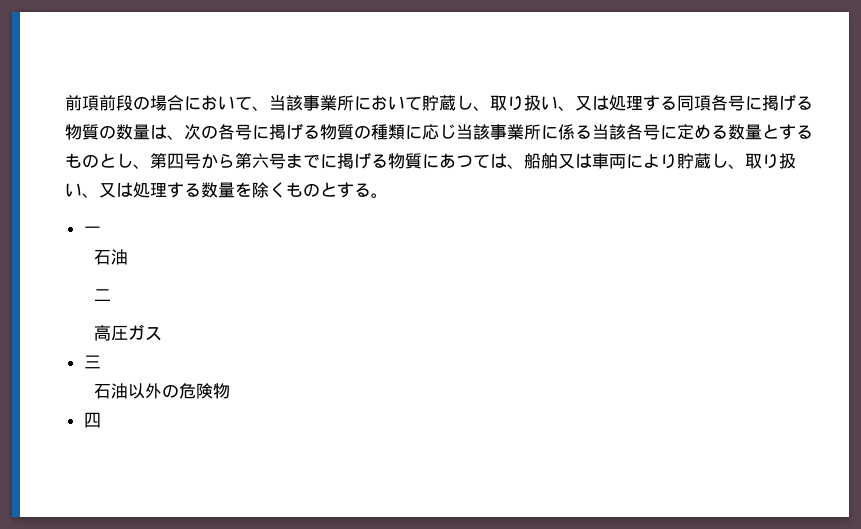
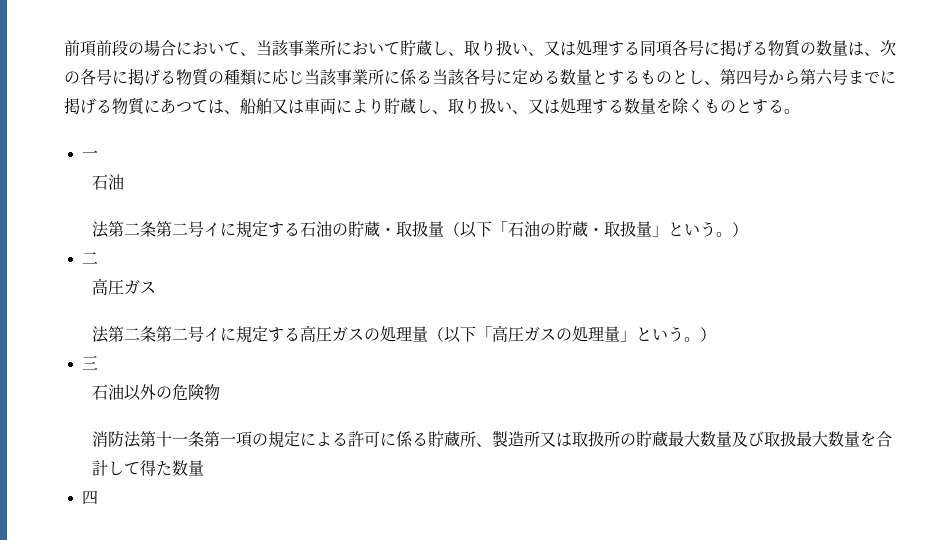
+ 法第二条第二号イに規定する石油の貯蔵・取扱量（以下「石油の貯蔵・取扱量」という。）
  二
  高圧ガス
+ 法第二条第二号イに規定する高圧ガスの処理量（以下「高圧ガスの処理量」という。）
+ 消防法第十一条第一項の規定による許可に係る貯蔵所、製造所又は取扱所の貯蔵最大数量及び取扱最大数量を合計して得た数量

